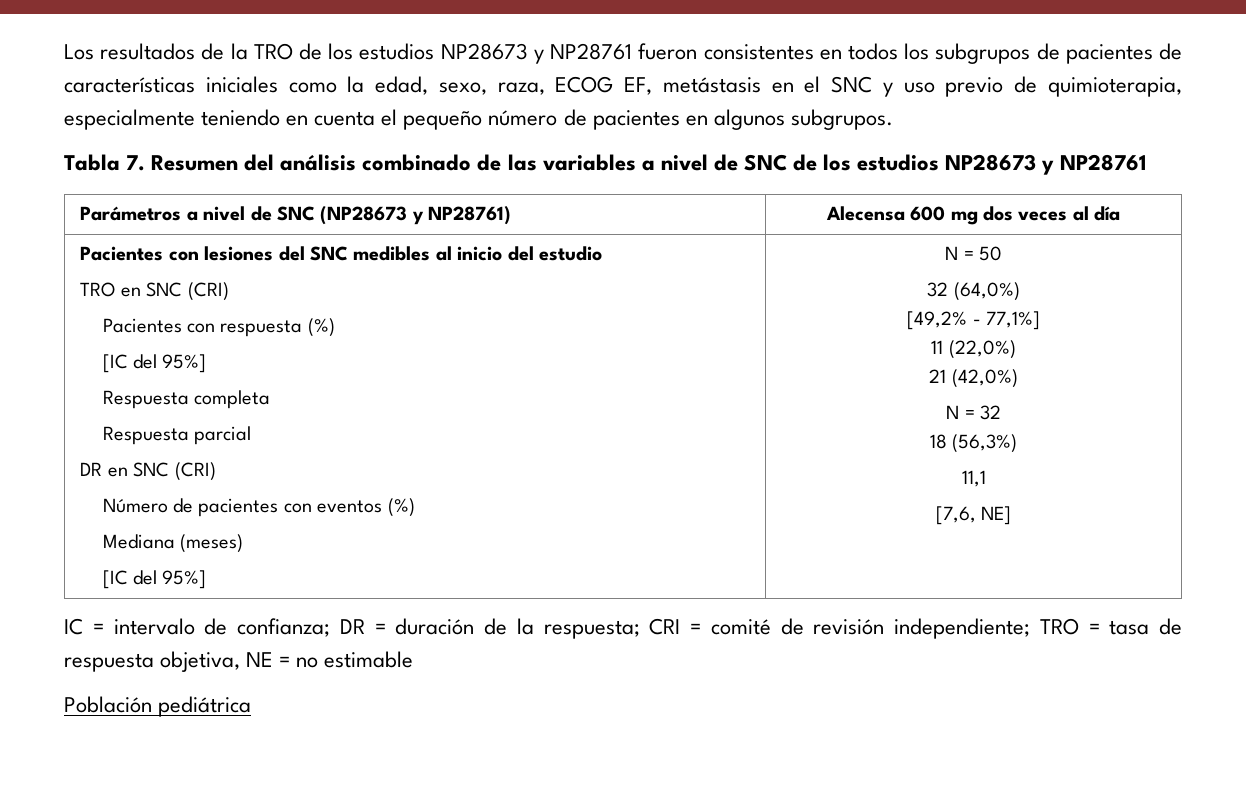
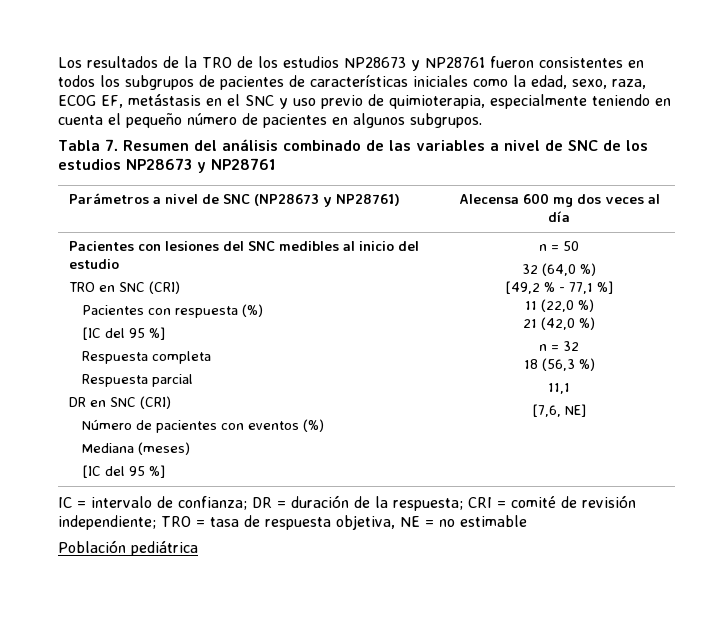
  Pacientes con respuesta (%)
- [IC del 95%]
+ [IC del 95 %]
- [IC del 95%] | N = 50
+ [IC del 95 %] | n = 50
- 32 (64,0%)
- [49,2% - 77,1%]
+ 32 (64,0 %)
+ [49,2 % - 77,1 %]
- 11 (22,0%)
+ 11 (22,0 %)
- 21 (42,0%)
- N = 32
+ 21 (42,0 %)
+ n = 32
- 18 (56,3%)
+ 18 (56,3 %)

